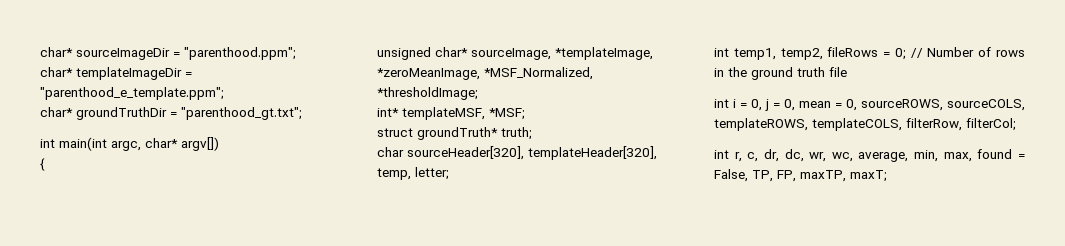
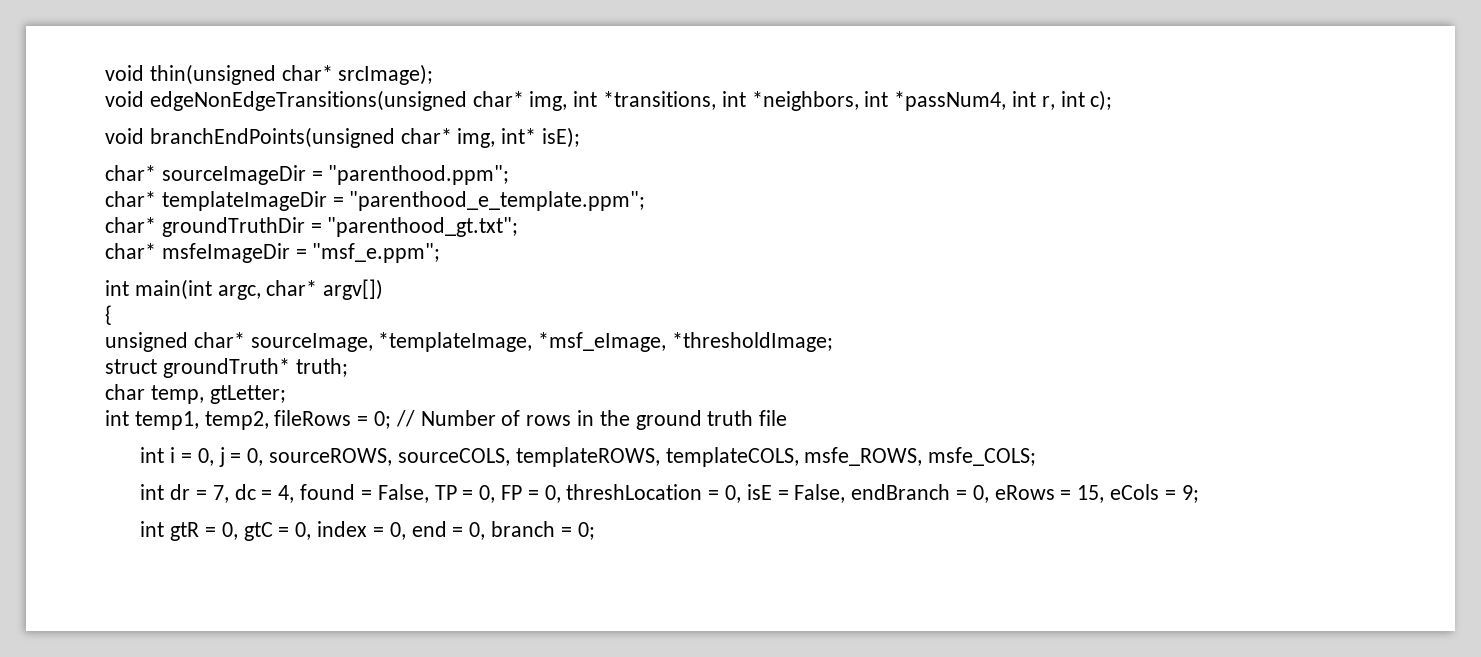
+ void thin(unsigned char* srcImage);
+ void edgeNonEdgeTransitions(unsigned char* img, int *transitions, int *neighbors, int *passNum4, int r, int c);
+ void branchEndPoints(unsigned char* img, int* isE);
+ char* msfeImageDir = "msf_e.ppm";
- unsigned char* sourceImage, *templateImage, *zeroMeanImage, *MSF_Normalized, *thresholdImage;
+ unsigned char* sourceImage, *templateImage, *msf_eImage, *thresholdImage;
- int* templateMSF, *MSF;
- char sourceHeader[320], templateHeader[320], temp, letter;
+ char temp, gtLetter;
- int i = 0, j = 0, mean = 0, sourceROWS, sourceCOLS, templateROWS, templateCOLS, filterRow, filterCol;
- int r, c, dr, dc, wr, wc, average, min, max, found = False, TP, FP, maxTP, maxT;
+ int i = 0, j = 0, sourceROWS, sourceCOLS, templateROWS, templateCOLS, msfe_ROWS, msfe_COLS;
+ int dr = 7, dc = 4, found = False, TP = 0, FP = 0, threshLocation = 0, isE = False, endBranch = 0, eRows = 15, eCols = 9;
+ int gtR = 0, gtC = 0, index = 0, end = 0, branch = 0;

